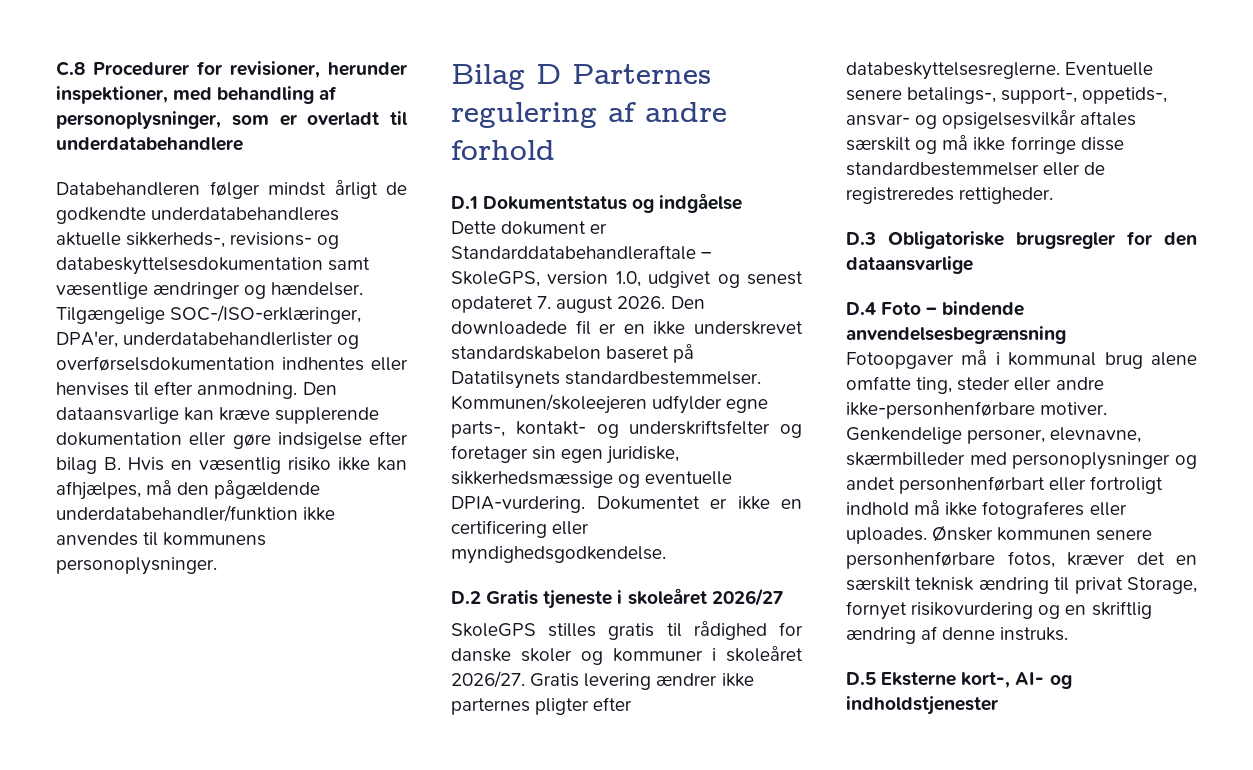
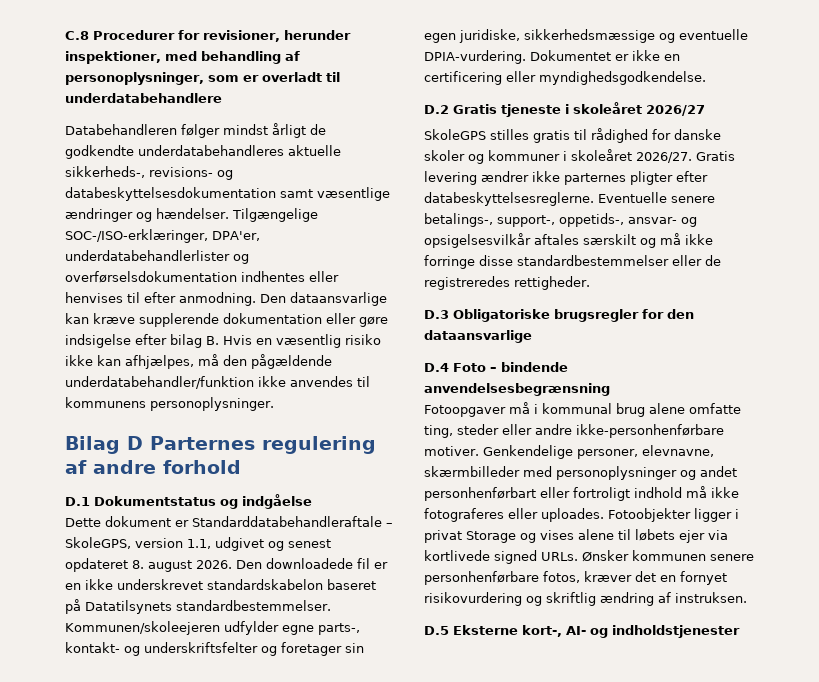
- Dette dokument er Standarddatabehandleraftale – SkoleGPS, version 1.0, udgivet og senest opdateret 7. august 2026.
+ Dette dokument er Standarddatabehandleraftale – SkoleGPS, version 1.1, udgivet og senest opdateret 8. august 2026.
+ Fotoobjekter ligger i privat Storage og vises alene til løbets ejer via kortlivede signed URLs.
- Ønsker kommunen senere personhenførbare fotos, kræver det en særskilt teknisk ændring til privat Storage, fornyet risikovurdering og en skriftlig ændring af denne instruks.
+ Ønsker kommunen senere personhenførbare fotos, kræver det en fornyet risikovurdering og skriftlig ændring af instruksen.

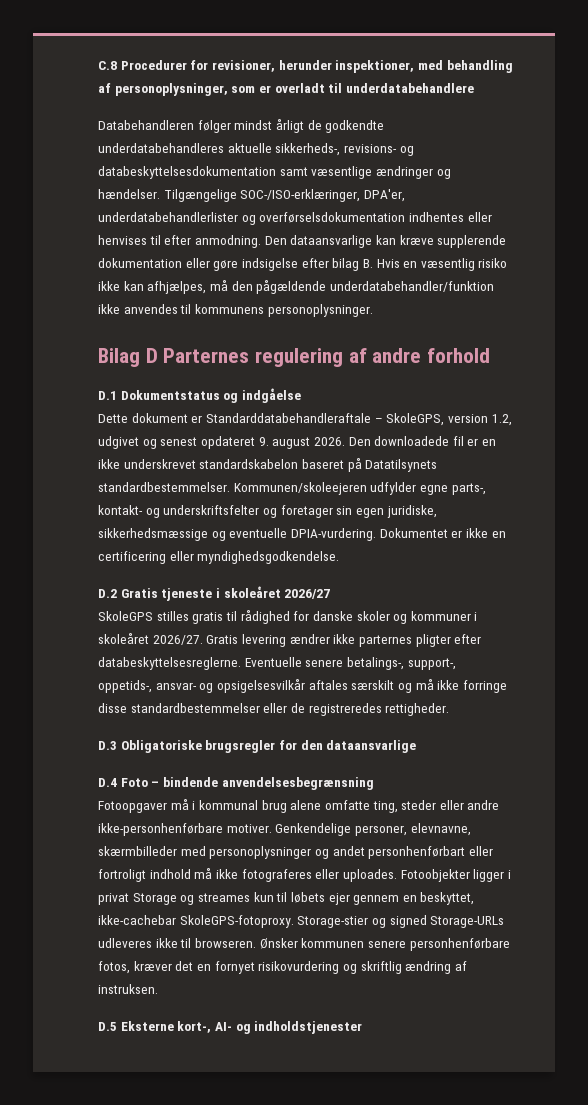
- Dette dokument er Standarddatabehandleraftale – SkoleGPS, version 1.1, udgivet og senest opdateret 8. august 2026.
+ Dette dokument er Standarddatabehandleraftale – SkoleGPS, version 1.2, udgivet og senest opdateret 9. august 2026.
- Fotoobjekter ligger i privat Storage og vises alene til løbets ejer via kortlivede signed URLs.
+ Fotoobjekter ligger i privat Storage og streames kun til løbets ejer gennem en beskyttet, ikke-cachebar SkoleGPS-fotoproxy. Storage-stier og signed Storage-URLs udleveres ikke til browseren.

